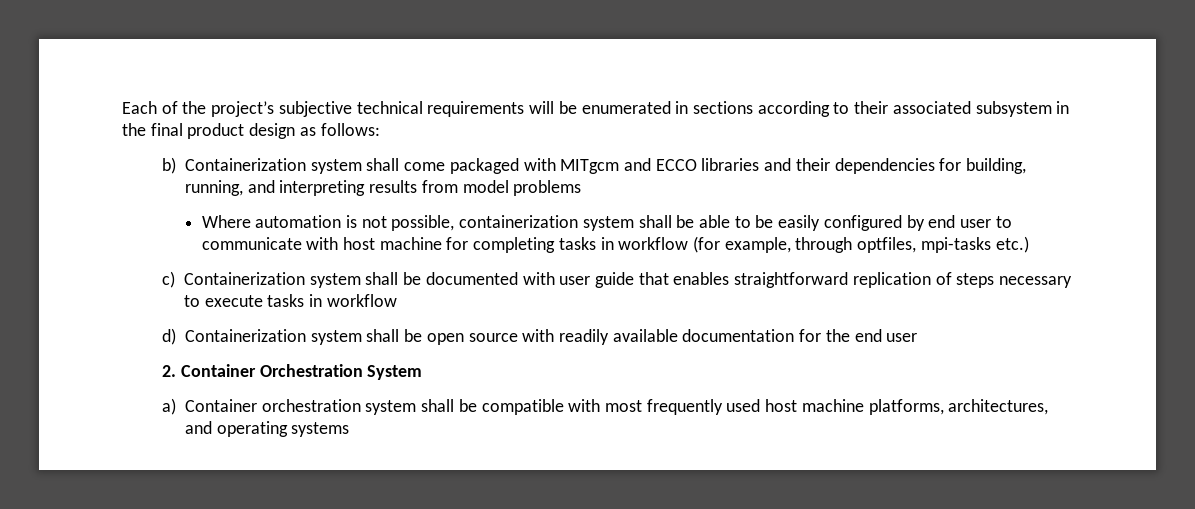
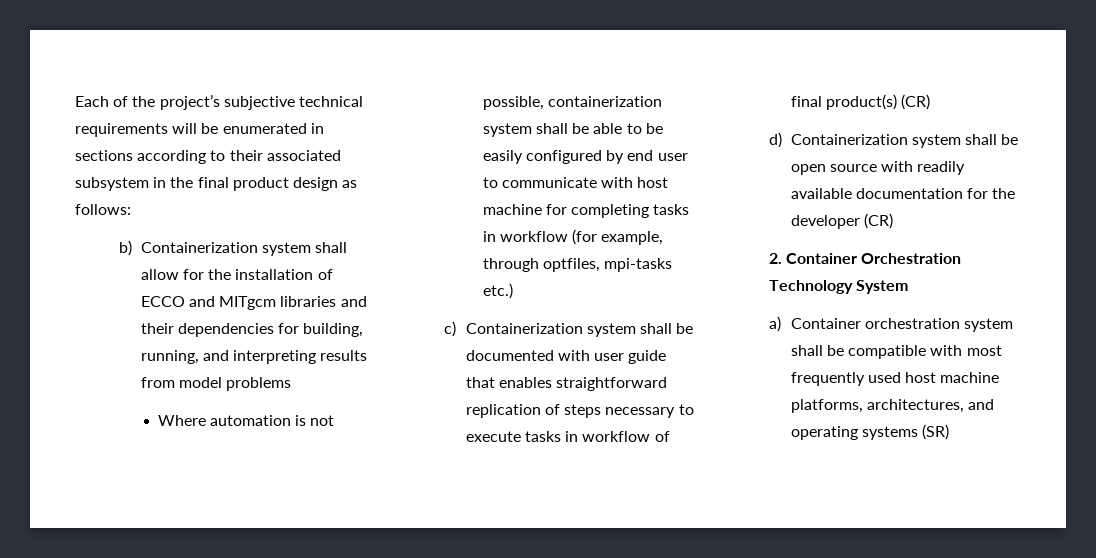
- b) Containerization system shall come packaged with MITgcm and ECCO libraries and their dependencies for building, running, and interpreting results from model problems
+ b) Containerization system shall allow for the installation of ECCO and MITgcm libraries and their dependencies for building, running, and interpreting results from model problems
- c) Containerization system shall be documented with user guide that enables straightforward replication of steps necessary to execute tasks in workflow
+ c) Containerization system shall be documented with user guide that enables straightforward replication of steps necessary to execute tasks in workflow of final product(s) (CR)
- d) Containerization system shall be open source with readily available documentation for the end user
+ d) Containerization system shall be open source with readily available documentation for the developer (CR)
- 2. Container Orchestration System
+ 2. Container Orchestration Technology System
- a) Container orchestration system shall be compatible with most frequently used host machine platforms, architectures, and operating systems
+ a) Container orchestration system shall be compatible with most frequently used host machine platforms, architectures, and operating systems (SR)

